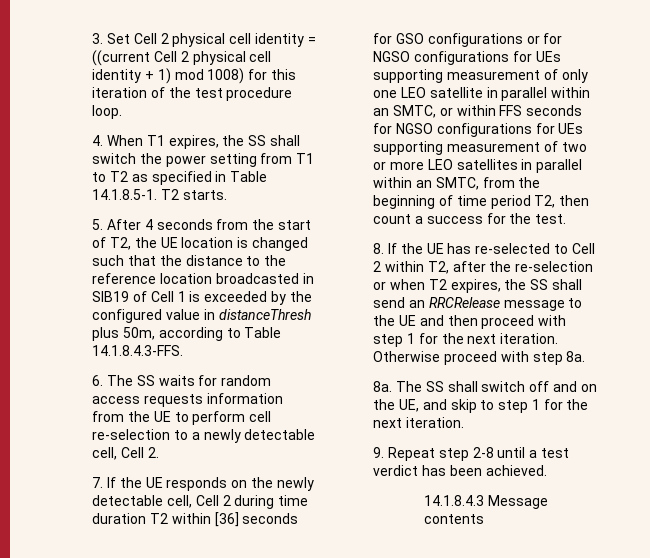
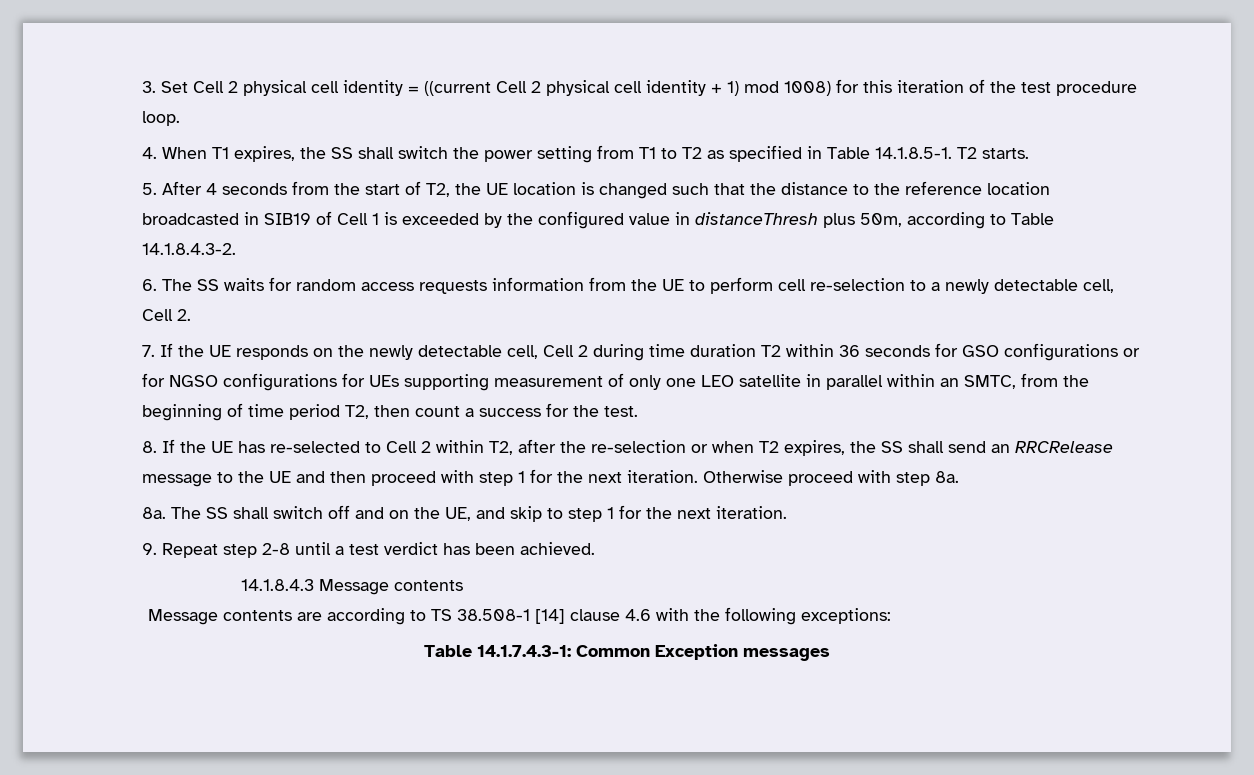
- 5. After 4 seconds from the start of T2, the UE location is changed such that the distance to the reference location broadcasted in SIB19 of Cell 1 is exceeded by the configured value in distanceThresh plus 50m, according to Table 14.1.8.4.3-FFS.
+ 5. After 4 seconds from the start of T2, the UE location is changed such that the distance to the reference location broadcasted in SIB19 of Cell 1 is exceeded by the configured value in distanceThresh plus 50m, according to Table 14.1.8.4.3-2.
- 7. If the UE responds on the newly detectable cell, Cell 2 during time duration T2 within [36] seconds for GSO configurations or for NGSO configurations for UEs supporting measurement of only one LEO satellite in parallel within an SMTC, or within FFS seconds for NGSO configurations for UEs supporting measurement of two or more LEO satellites in parallel within an SMTC, from the beginning of time period T2, then count a success for the test.
+ 7. If the UE responds on the newly detectable cell, Cell 2 during time duration T2 within 36 seconds for GSO configurations or for NGSO configurations for UEs supporting measurement of only one LEO satellite in parallel within an SMTC, from the beginning of time period T2, then count a success for the test.
+ Message contents are according to TS 38.508-1 [14] clause 4.6 with the following exceptions:
+ Table 14.1.7.4.3-1: Common Exception messages

